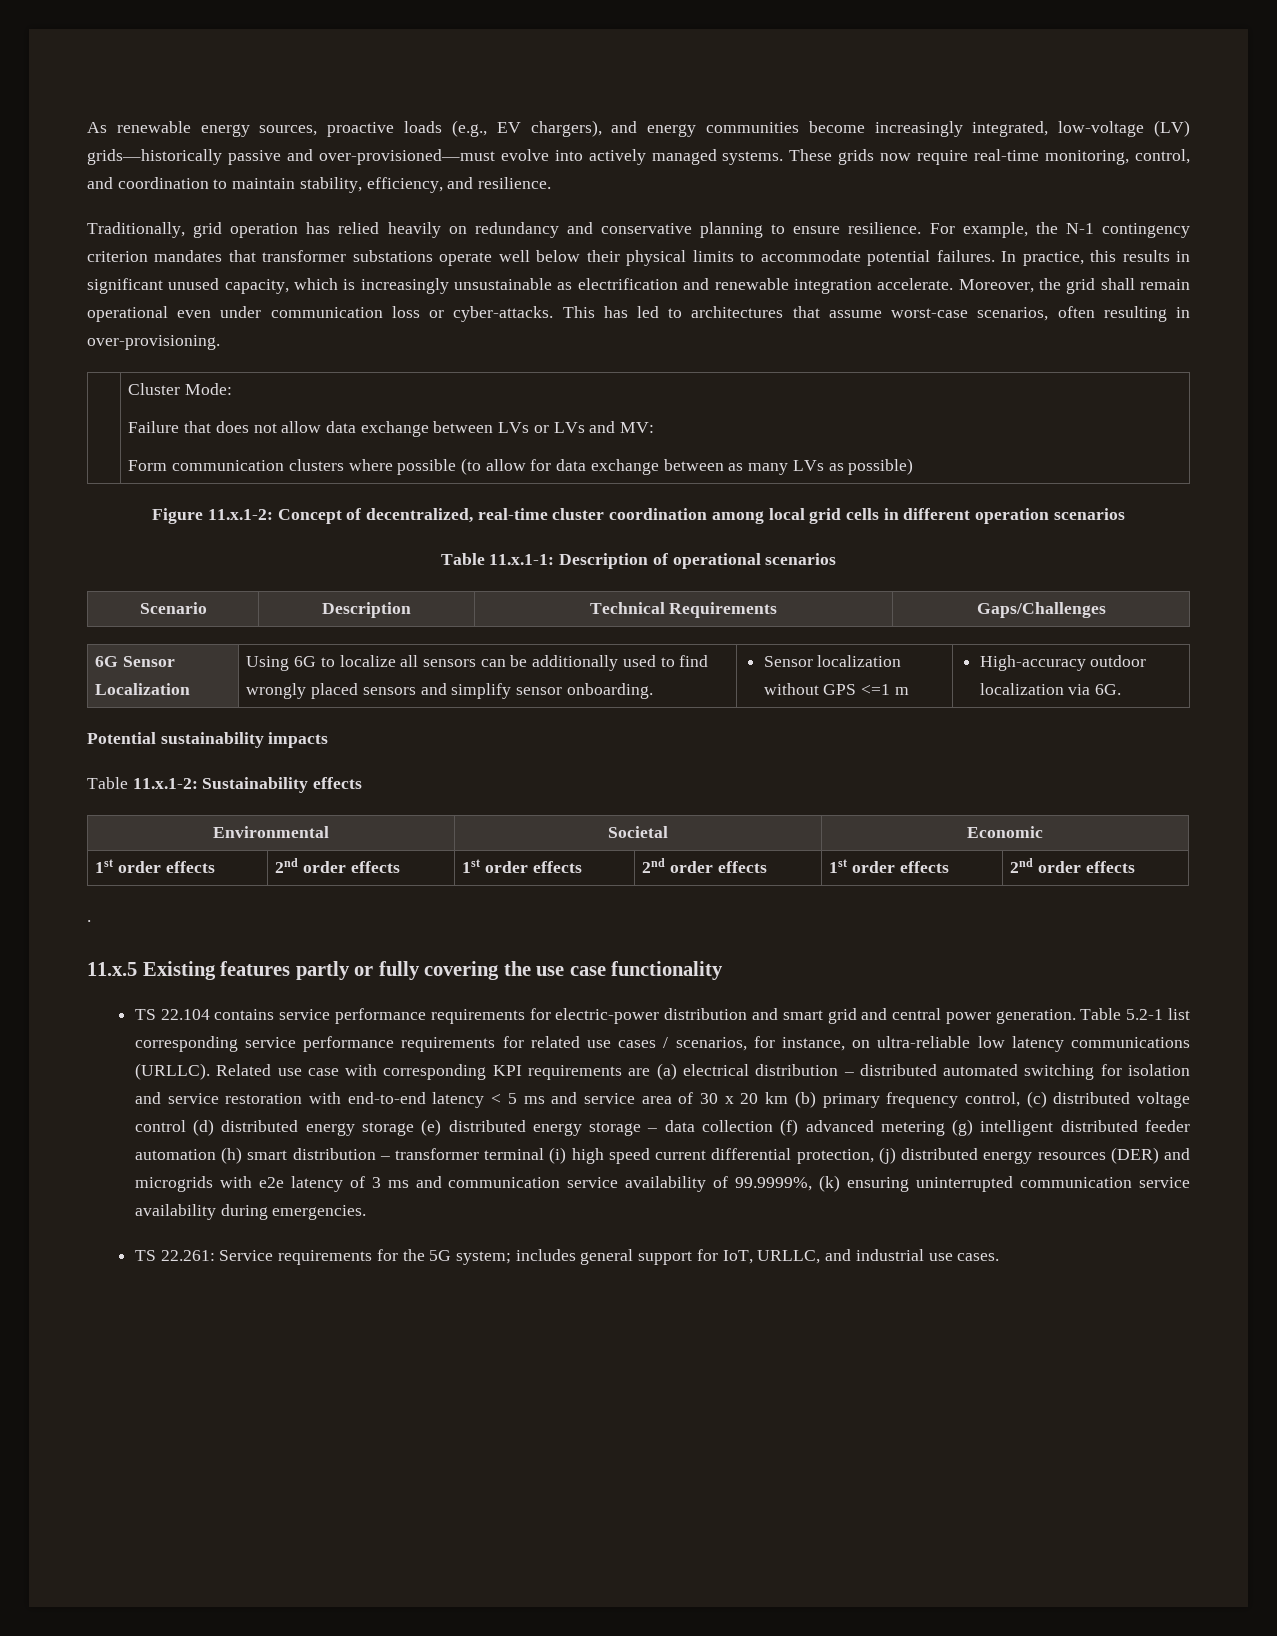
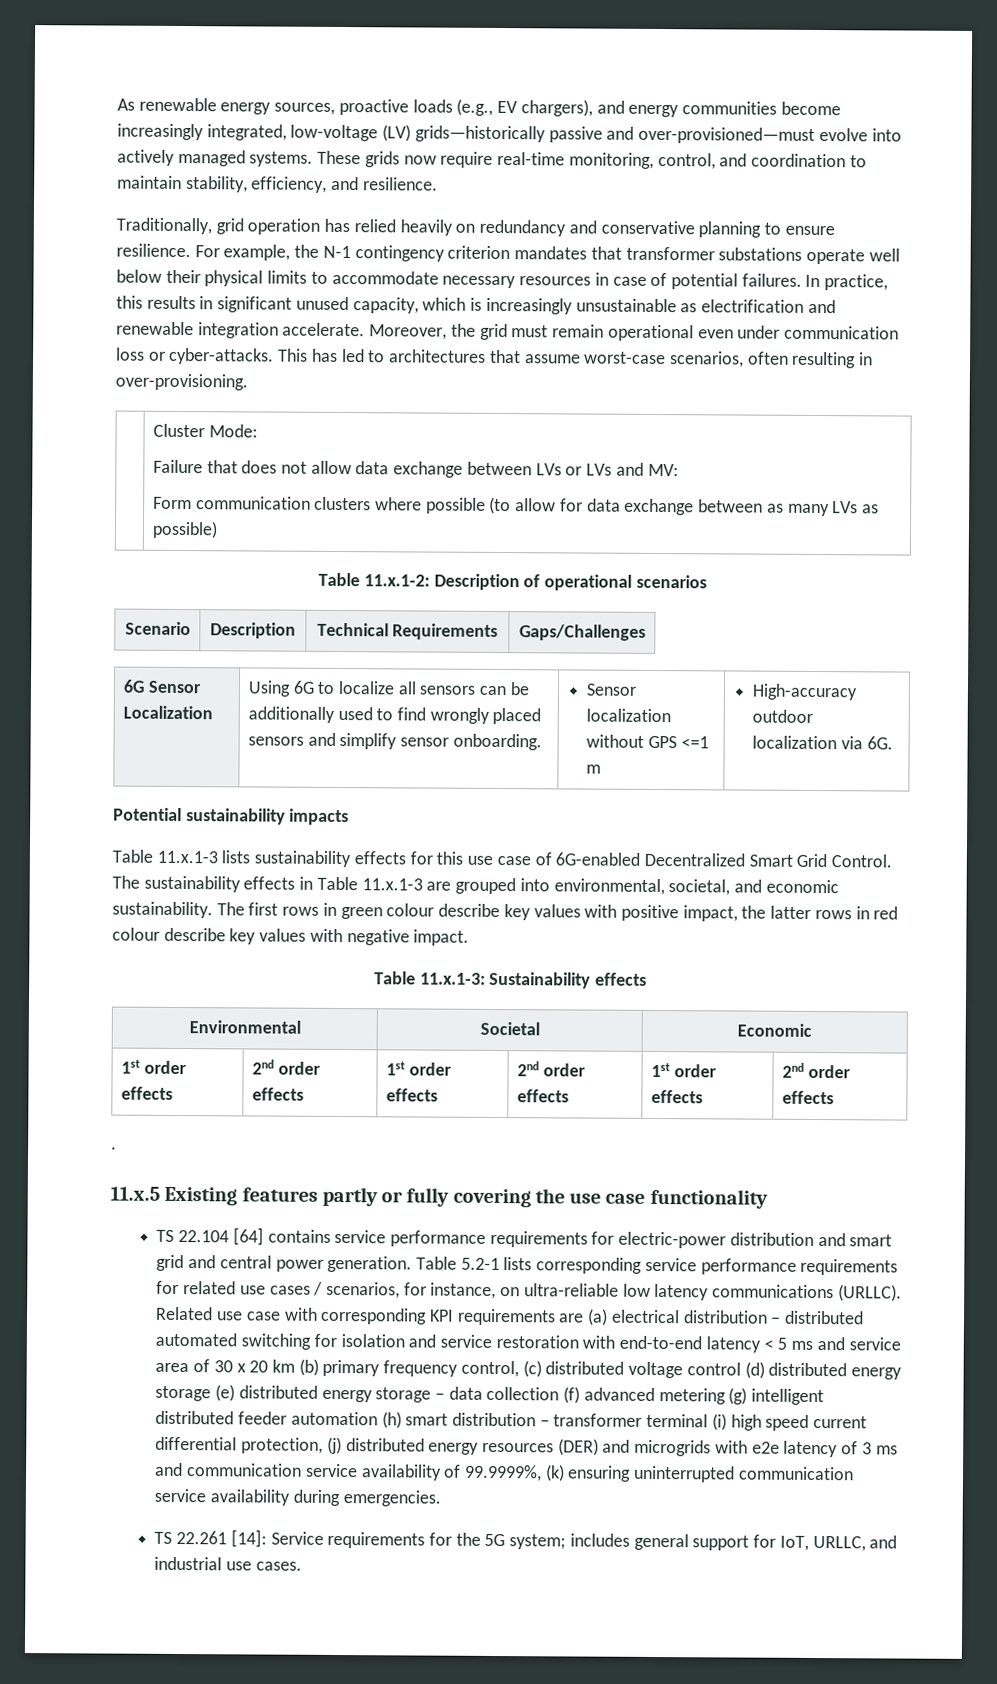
- For example, the N-1 contingency criterion mandates that transformer substations operate well below their physical limits to accommodate potential failures.
+ For example, the N-1 contingency criterion mandates that transformer substations operate well below their physical limits to accommodate necessary resources in case of potential failures.
- Moreover, the grid shall remain operational even under communication loss or cyber-attacks.
+ Moreover, the grid must remain operational even under communication loss or cyber-attacks.
- Figure 11.x.1-2: Concept of decentralized, real-time cluster coordination among local grid cells in different operation scenarios
- Table 11.x.1-1: Description of operational scenarios
+ Table 11.x.1-2: Description of operational scenarios
- Table 11.x.1-2: Sustainability effects
+ Table 11.x.1-3 lists sustainability effects for this use case of 6G-enabled Decentralized Smart Grid Control. The sustainability effects in Table 11.x.1-3 are grouped into environmental, societal, and economic sustainability. The first rows in green colour describe key values with positive impact, the latter rows in red colour describe key values with negative impact.
+ Table 11.x.1-3: Sustainability effects
- TS 22.104 contains service performance requirements for electric-power distribution and smart grid and central power generation.
+ TS 22.104 [64] contains service performance requirements for electric-power distribution and smart grid and central power generation.
- Table 5.2-1 list corresponding service performance requirements for related use cases / scenarios, for instance, on ultra-reliable low latency communications (URLLC).
+ Table 5.2-1 lists corresponding service performance requirements for related use cases / scenarios, for instance, on ultra-reliable low latency communications (URLLC).
- TS 22.261: Service requirements for the 5G system; includes general support for IoT, URLLC, and industrial use cases.
+ TS 22.261 [14]: Service requirements for the 5G system; includes general support for IoT, URLLC, and industrial use cases.

